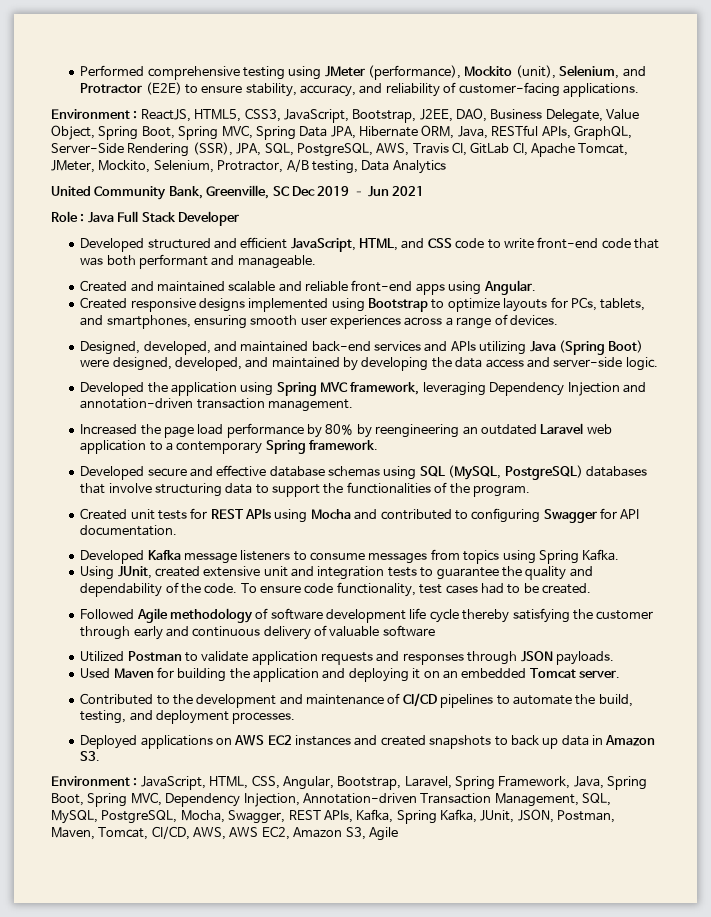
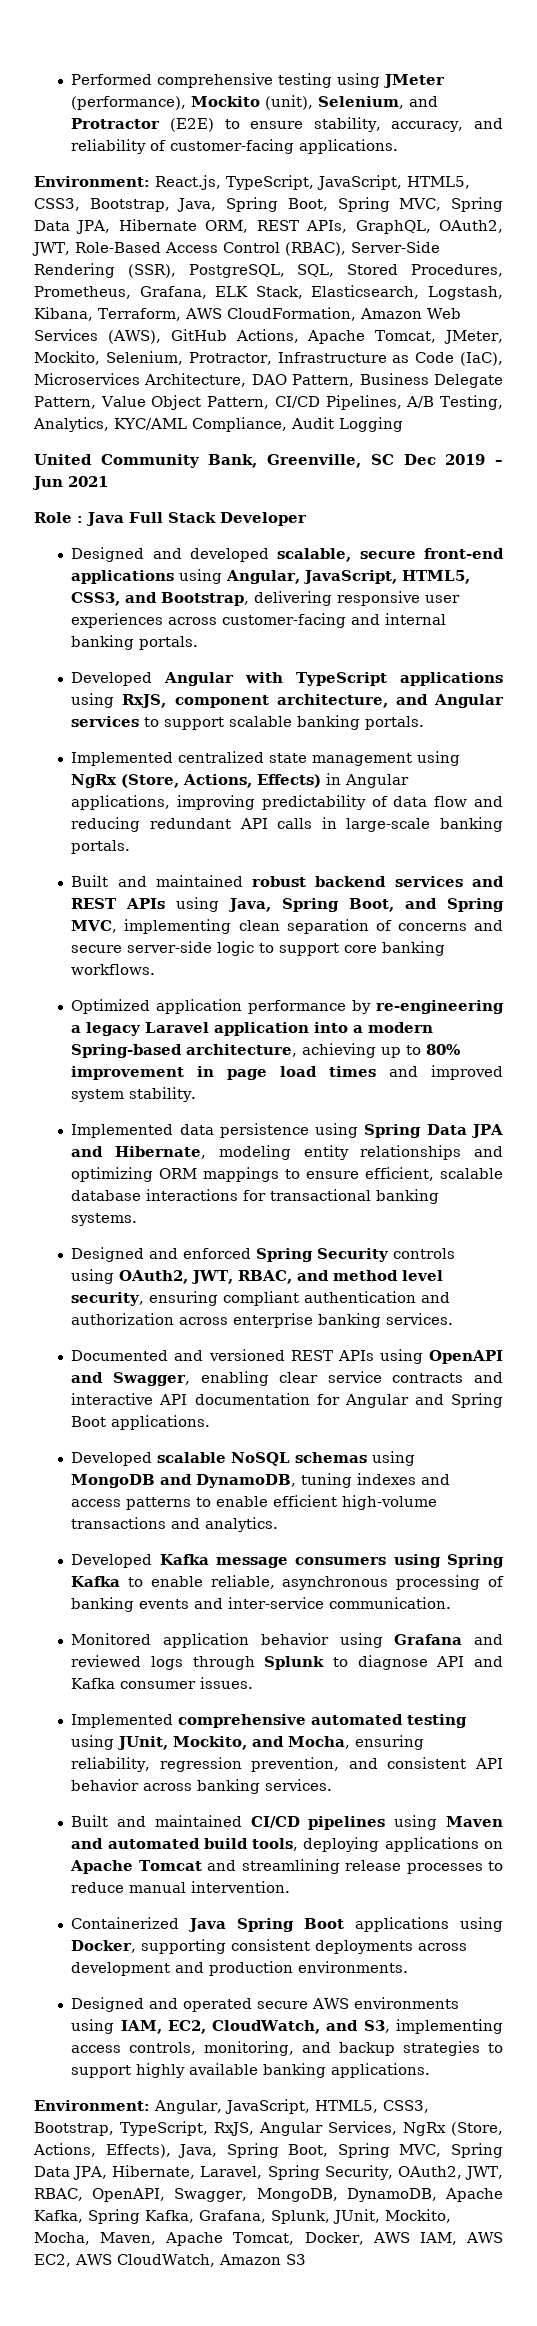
- Environment : ReactJS, HTML5, CSS3, JavaScript, Bootstrap, J2EE, DAO, Business Delegate, Value Object, Spring Boot, Spring MVC, Spring Data JPA, Hibernate ORM, Java, RESTful APIs, GraphQL, Server-Side Rendering (SSR), JPA, SQL, PostgreSQL, AWS, Travis CI, GitLab CI, Apache Tomcat, JMeter, Mockito, Selenium, Protractor, A/B testing, Data Analytics
+ Environment: React.js, TypeScript, JavaScript, HTML5, CSS3, Bootstrap, Java, Spring Boot, Spring MVC, Spring Data JPA, Hibernate ORM, REST APIs, GraphQL, OAuth2, JWT, Role-Based Access Control (RBAC), Server-Side Rendering (SSR), PostgreSQL, SQL, Stored Procedures, Prometheus, Grafana, ELK Stack, Elasticsearch, Logstash, Kibana, Terraform, AWS CloudFormation, Amazon Web Services (AWS), GitHub Actions, Apache Tomcat, JMeter, Mockito, Selenium, Protractor, Infrastructure as Code (IaC), Microservices Architecture, DAO Pattern, Business Delegate Pattern, Value Object Pattern, CI/CD Pipelines, A/B Testing, Analytics, KYC/AML Compliance, Audit Logging
- Developed structured and efficient JavaScript, HTML, and CSS code to write front-end code that was both performant and manageable.
- Created and maintained scalable and reliable front-end apps using Angular.
- Created responsive designs implemented using Bootstrap to optimize layouts for PCs, tablets, and smartphones, ensuring smooth user experiences across a range of devices.
- Designed, developed, and maintained back-end services and APIs utilizing Java (Spring Boot) were designed, developed, and maintained by developing the data access and server-side logic.
- Developed the application using Spring MVC framework, leveraging Dependency Injection and annotation-driven transaction management.
- Increased the page load performance by 80% by reengineering an outdated Laravel web application to a contemporary Spring framework.
- Developed secure and effective database schemas using SQL (MySQL, PostgreSQL) databases that involve structuring data to support the functionalities of the program.
- Created unit tests for REST APIs using Mocha and contributed to configuring Swagger for API documentation.
- Developed Kafka message listeners to consume messages from topics using Spring Kafka.
- Using JUnit, created extensive unit and integration tests to guarantee the quality and dependability of the code. To ensure code functionality, test cases had to be created.
- Followed Agile methodology of software development life cycle thereby satisfying the customer through early and continuous delivery of valuable software
- Utilized Postman to validate application requests and responses through JSON payloads.
- Used Maven for building the application and deploying it on an embedded Tomcat server.
- Contributed to the development and maintenance of CI/CD pipelines to automate the build, testing, and deployment processes.
- Deployed applications on AWS EC2 instances and created snapshots to back up data in Amazon S3.
- Environment : JavaScript, HTML, CSS, Angular, Bootstrap, Laravel, Spring Framework, Java, Spring Boot, Spring MVC, Dependency Injection, Annotation-driven Transaction Management, SQL, MySQL, PostgreSQL, Mocha, Swagger, REST APIs, Kafka, Spring Kafka, JUnit, JSON, Postman, Maven, Tomcat, CI/CD, AWS, AWS EC2, Amazon S3, Agile
+ Designed and developed scalable, secure front-end applications using Angular, JavaScript, HTML5, CSS3, and Bootstrap, delivering responsive user experiences across customer-facing and internal banking portals.
+ Developed Angular with TypeScript applications using RxJS, component architecture, and Angular services to support scalable banking portals.
+ Implemented centralized state management using NgRx (Store, Actions, Effects) in Angular applications, improving predictability of data flow and reducing redundant API calls in large-scale banking portals.
+ Built and maintained robust backend services and REST APIs using Java, Spring Boot, and Spring MVC, implementing clean separation of concerns and secure server-side logic to support core banking workflows.
+ Optimized application performance by re-engineering a legacy Laravel application into a modern Spring-based architecture, achieving up to 80% improvement in page load times and improved system stability.
+ Implemented data persistence using Spring Data JPA and Hibernate, modeling entity relationships and optimizing ORM mappings to ensure efficient, scalable database interactions for transactional banking systems.
+ Designed and enforced Spring Security controls using OAuth2, JWT, RBAC, and method level security, ensuring compliant authentication and authorization across enterprise banking services.
+ Documented and versioned REST APIs using OpenAPI and Swagger, enabling clear service contracts and interactive API documentation for Angular and Spring Boot applications.
+ Developed scalable NoSQL schemas using MongoDB and DynamoDB, tuning indexes and access patterns to enable efficient high-volume transactions and analytics.
+ Developed Kafka message consumers using Spring Kafka to enable reliable, asynchronous processing of banking events and inter-service communication.
+ Monitored application behavior using Grafana and reviewed logs through Splunk to diagnose API and Kafka consumer issues.
+ Implemented comprehensive automated testing using JUnit, Mockito, and Mocha, ensuring reliability, regression prevention, and consistent API behavior across banking services.
+ Built and maintained CI/CD pipelines using Maven and automated build tools, deploying applications on Apache Tomcat and streamlining release processes to reduce manual intervention.
+ Containerized Java Spring Boot applications using Docker, supporting consistent deployments across development and production environments.
+ Designed and operated secure AWS environments using IAM, EC2, CloudWatch, and S3, implementing access controls, monitoring, and backup strategies to support highly available banking applications.
+ Environment: Angular, JavaScript, HTML5, CSS3, Bootstrap, TypeScript, RxJS, Angular Services, NgRx (Store, Actions, Effects), Java, Spring Boot, Spring MVC, Spring Data JPA, Hibernate, Laravel, Spring Security, OAuth2, JWT, RBAC, OpenAPI, Swagger, MongoDB, DynamoDB, Apache Kafka, Spring Kafka, Grafana, Splunk, JUnit, Mockito, Mocha, Maven, Apache Tomcat, Docker, AWS IAM, AWS EC2, AWS CloudWatch, Amazon S3

